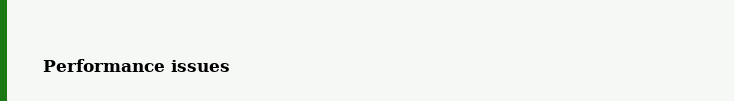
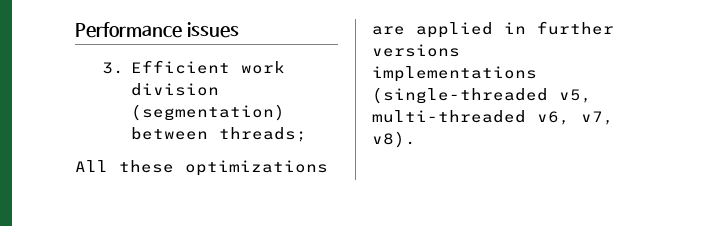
+ 3. Efficient work division (segmentation) between threads;
+ All these optimizations are applied in further versions implementations (single-threaded v5, multi-threaded v6, v7, v8).

